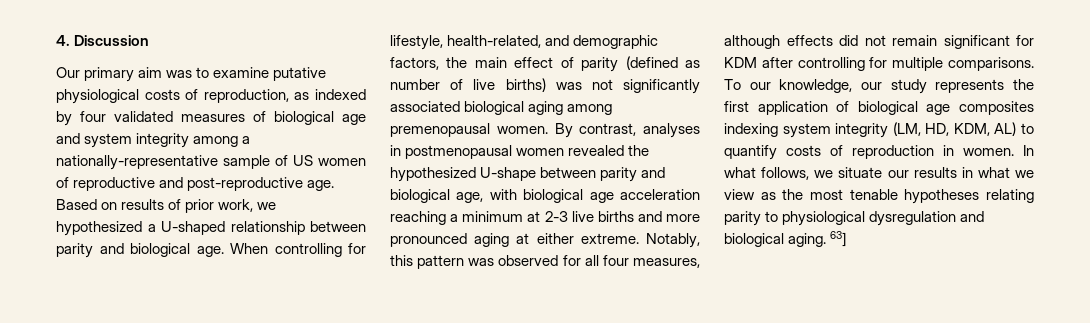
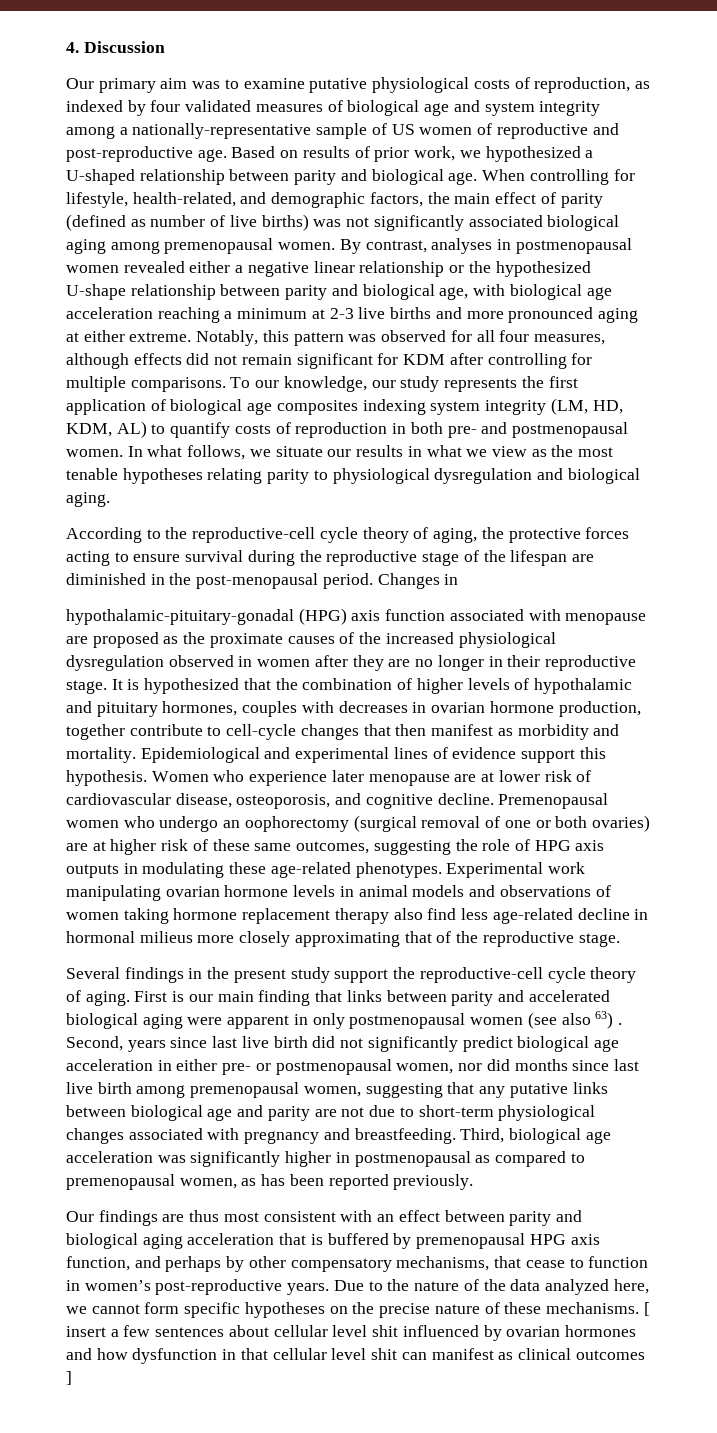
- By contrast, analyses in postmenopausal women revealed the hypothesized U-shape between parity and biological age, with biological age acceleration reaching a minimum at 2-3 live births and more pronounced aging at either extreme.
+ By contrast, analyses in postmenopausal women revealed either a negative linear relationship or the hypothesized U-shape relationship between parity and biological age, with biological age acceleration reaching a minimum at 2-3 live births and more pronounced aging at either extreme.
- To our knowledge, our study represents the first application of biological age composites indexing system integrity (LM, HD, KDM, AL) to quantify costs of reproduction in women.
+ To our knowledge, our study represents the first application of biological age composites indexing system integrity (LM, HD, KDM, AL) to quantify costs of reproduction in both pre- and postmenopausal women.
- In what follows, we situate our results in what we view as the most tenable hypotheses relating parity to physiological dysregulation and biological aging. 63]
+ In what follows, we situate our results in what we view as the most tenable hypotheses relating parity to physiological dysregulation and biological aging.
+ According to the reproductive-cell cycle theory of aging, the protective forces acting to ensure survival during the reproductive stage of the lifespan are diminished in the post-menopausal period. Changes in
+ hypothalamic-pituitary-gonadal (HPG) axis function associated with menopause are proposed as the proximate causes of the increased physiological dysregulation observed in women after they are no longer in their reproductive stage. It is hypothesized that the combination of higher levels of hypothalamic and pituitary hormones, couples with decreases in ovarian hormone production, together contribute to cell-cycle changes that then manifest as morbidity and mortality. Epidemiological and experimental lines of evidence support this hypothesis. Women who experience later menopause are at lower risk of cardiovascular disease, osteoporosis, and cognitive decline. Premenopausal women who undergo an oophorectomy (surgical removal of one or both ovaries) are at higher risk of these same outcomes, suggesting the role of HPG axis outputs in modulating these age-related phenotypes. Experimental work manipulating ovarian hormone levels in animal models and observations of women taking hormone replacement therapy also find less age-related decline in hormonal milieus more closely approximating that of the reproductive stage.
+ Several findings in the present study support the reproductive-cell cycle theory of aging. First is our main finding that links between parity and accelerated biological aging were apparent in only postmenopausal women (see also 63) . Second, years since last live birth did not significantly predict biological age acceleration in either pre- or postmenopausal women, nor did months since last live birth among premenopausal women, suggesting that any putative links between biological age and parity are not due to short-term physiological changes associated with pregnancy and breastfeeding. Third, biological age acceleration was significantly higher in postmenopausal as compared to premenopausal women, as has been reported previously.
+ Our findings are thus most consistent with an effect between parity and biological aging acceleration that is buffered by premenopausal HPG axis function, and perhaps by other compensatory mechanisms, that cease to function in women’s post-reproductive years. Due to the nature of the data analyzed here, we cannot form specific hypotheses on the precise nature of these mechanisms. [ insert a few sentences about cellular level shit influenced by ovarian hormones and how dysfunction in that cellular level shit can manifest as clinical outcomes ]

